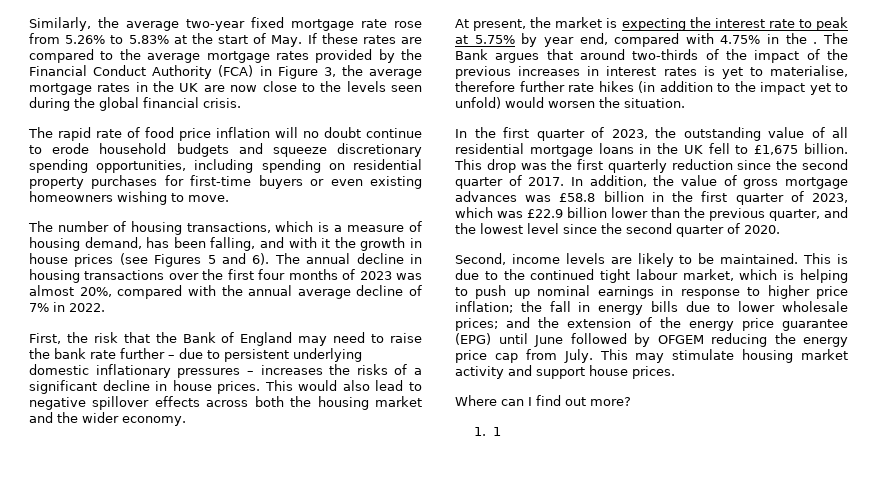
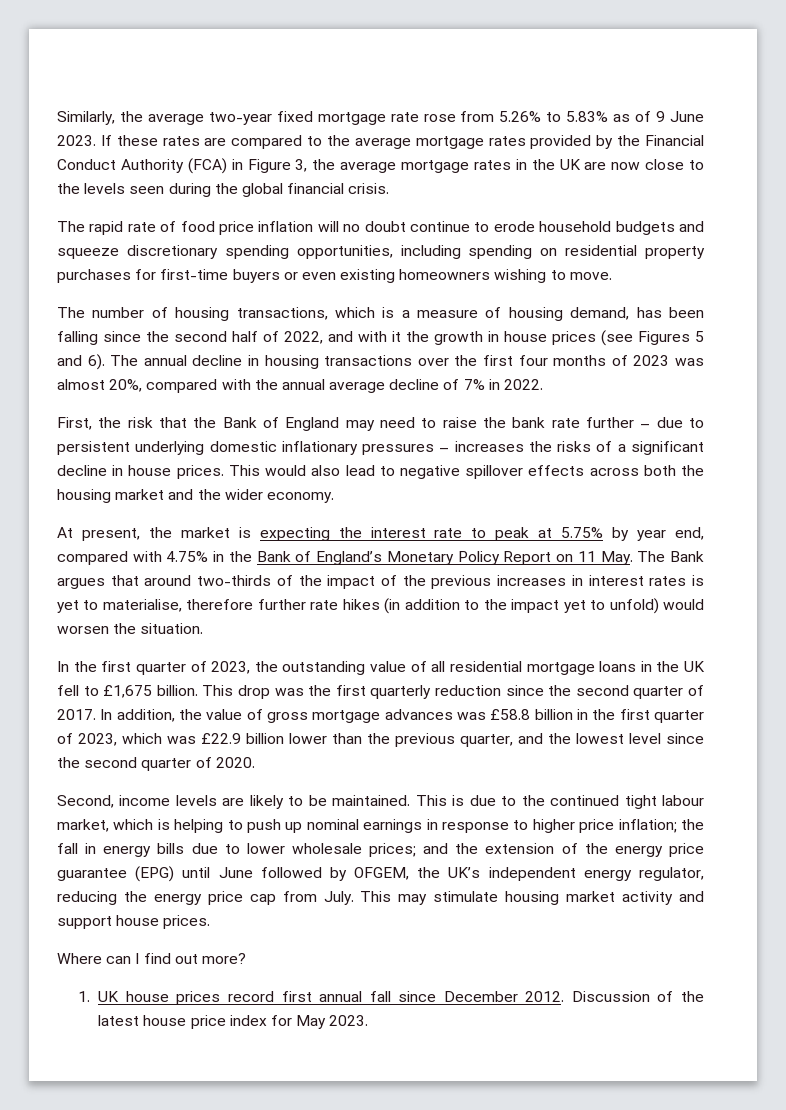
- Similarly, the average two-year fixed mortgage rate rose from 5.26% to 5.83% at the start of May. If these rates are compared to the average mortgage rates provided by the Financial Conduct Authority (FCA) in Figure 3, the average mortgage rates in the UK are now close to the levels seen during the global financial crisis.
+ Similarly, the average two-year fixed mortgage rate rose from 5.26% to 5.83% as of 9 June 2023. If these rates are compared to the average mortgage rates provided by the Financial Conduct Authority (FCA) in Figure 3, the average mortgage rates in the UK are now close to the levels seen during the global financial crisis.
- The number of housing transactions, which is a measure of housing demand, has been falling, and with it the growth in house prices (see Figures 5 and 6).
+ The number of housing transactions, which is a measure of housing demand, has been falling since the second half of 2022, and with it the growth in house prices (see Figures 5 and 6).
- At present, the market is expecting the interest rate to peak at 5.75% by year end, compared with 4.75% in the . The Bank argues that around two-thirds of the impact of the previous increases in interest rates is yet to materialise, therefore further rate hikes (in addition to the impact yet to unfold) would worsen the situation.
+ At present, the market is expecting the interest rate to peak at 5.75% by year end, compared with 4.75% in the Bank of England’s Monetary Policy Report on 11 May. The Bank argues that around two-thirds of the impact of the previous increases in interest rates is yet to materialise, therefore further rate hikes (in addition to the impact yet to unfold) would worsen the situation.
- This is due to the continued tight labour market, which is helping to push up nominal earnings in response to higher price inflation; the fall in energy bills due to lower wholesale prices; and the extension of the energy price guarantee (EPG) until June followed by OFGEM reducing the energy price cap from July.
+ This is due to the continued tight labour market, which is helping to push up nominal earnings in response to higher price inflation; the fall in energy bills due to lower wholesale prices; and the extension of the energy price guarantee (EPG) until June followed by OFGEM, the UK’s independent energy regulator, reducing the energy price cap from July.
- 1. 1
+ 1. UK house prices record first annual fall since December 2012. Discussion of the latest house price index for May 2023.

